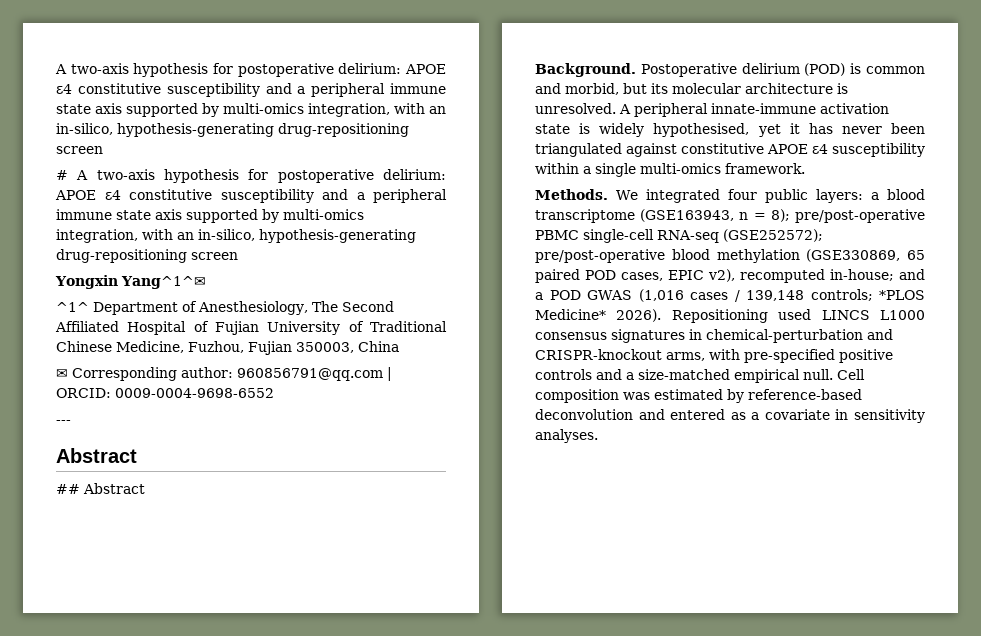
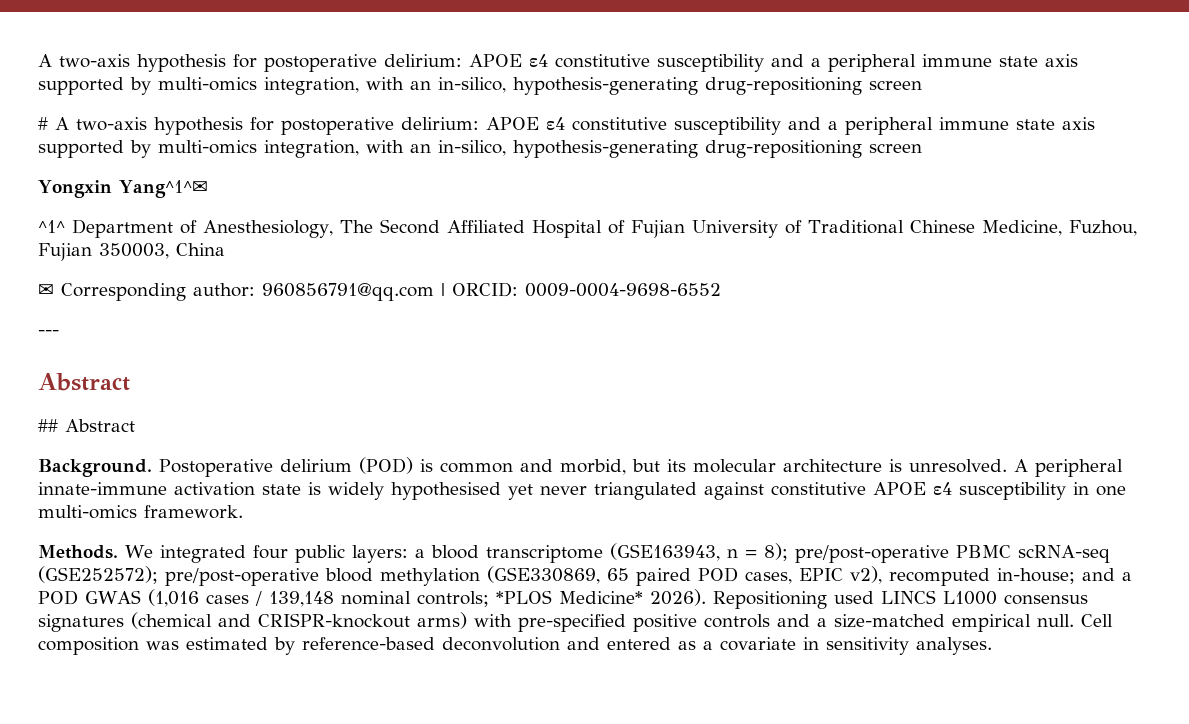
- A peripheral innate-immune activation state is widely hypothesised, yet it has never been triangulated against constitutive APOE ε4 susceptibility within a single multi-omics framework.
+ A peripheral innate-immune activation state is widely hypothesised yet never triangulated against constitutive APOE ε4 susceptibility in one multi-omics framework.
- We integrated four public layers: a blood transcriptome (GSE163943, n = 8); pre/post-operative PBMC single-cell RNA-seq (GSE252572); pre/post-operative blood methylation (GSE330869, 65 paired POD cases, EPIC v2), recomputed in-house; and a POD GWAS (1,016 cases / 139,148 controls; *PLOS Medicine* 2026).
+ We integrated four public layers: a blood transcriptome (GSE163943, n = 8); pre/post-operative PBMC scRNA-seq (GSE252572); pre/post-operative blood methylation (GSE330869, 65 paired POD cases, EPIC v2), recomputed in-house; and a POD GWAS (1,016 cases / 139,148 nominal controls; *PLOS Medicine* 2026).
- Repositioning used LINCS L1000 consensus signatures in chemical-perturbation and CRISPR-knockout arms, with pre-specified positive controls and a size-matched empirical null.
+ Repositioning used LINCS L1000 consensus signatures (chemical and CRISPR-knockout arms) with pre-specified positive controls and a size-matched empirical null.

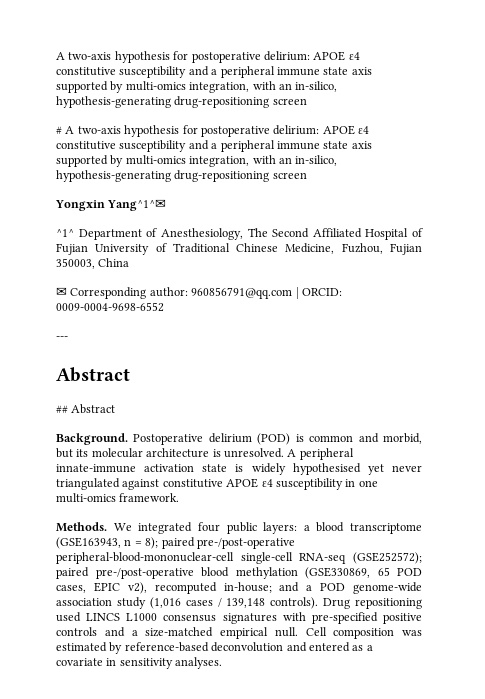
- We integrated four public layers: a blood transcriptome (GSE163943, n = 8); pre/post-operative PBMC scRNA-seq (GSE252572); pre/post-operative blood methylation (GSE330869, 65 paired POD cases, EPIC v2), recomputed in-house; and a POD GWAS (1,016 cases / 139,148 nominal controls; *PLOS Medicine* 2026). Repositioning used LINCS L1000 consensus signatures (chemical and CRISPR-knockout arms) with pre-specified positive controls and a size-matched empirical null.
+ We integrated four public layers: a blood transcriptome (GSE163943, n = 8); paired pre-/post-operative peripheral-blood-mononuclear-cell single-cell RNA-seq (GSE252572); paired pre-/post-operative blood methylation (GSE330869, 65 POD cases, EPIC v2), recomputed in-house; and a POD genome-wide association study (1,016 cases / 139,148 controls). Drug repositioning used LINCS L1000 consensus signatures with pre-specified positive controls and a size-matched empirical null.

